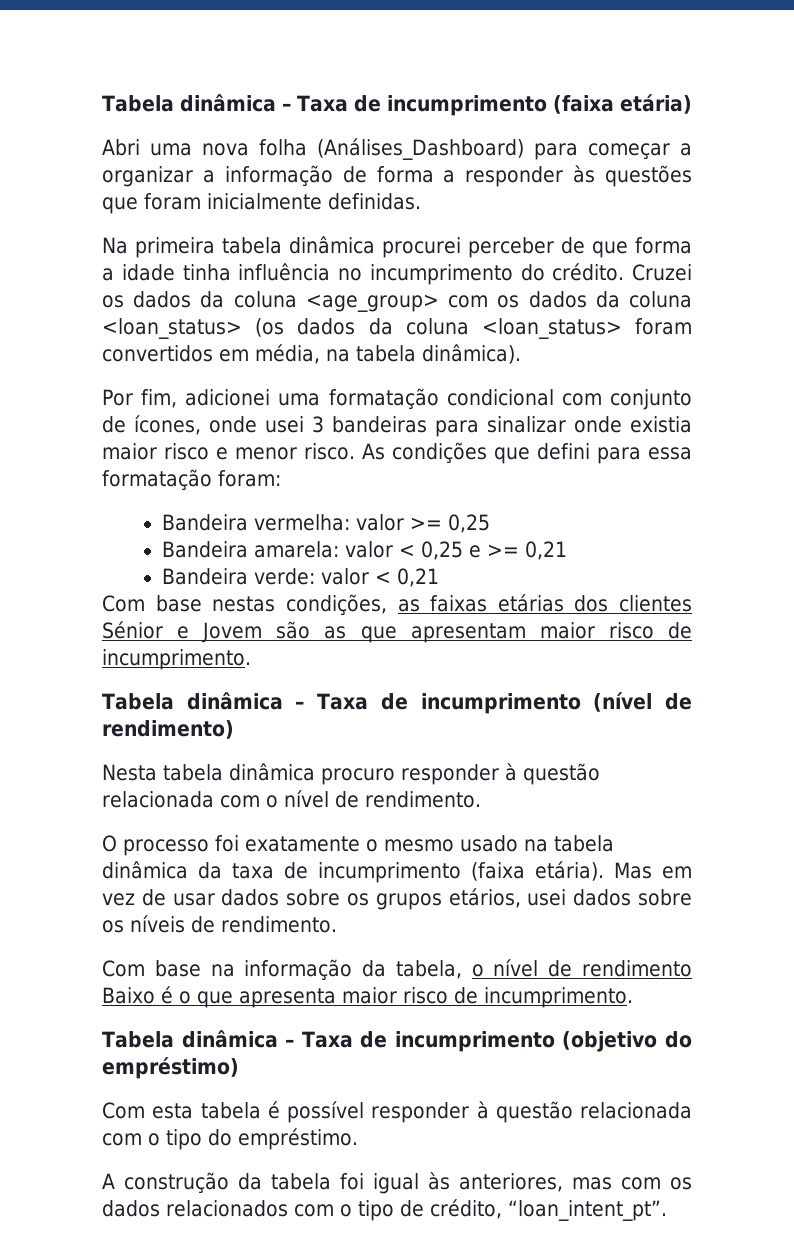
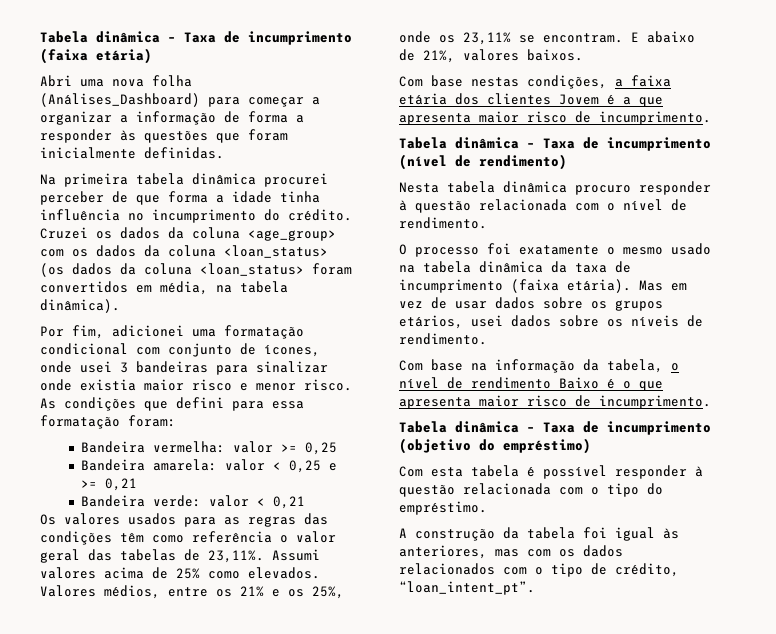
- Com base nestas condições, as faixas etárias dos clientes Sénior e Jovem são as que apresentam maior risco de incumprimento.
+ Os valores usados para as regras das condições têm como referência o valor geral das tabelas de 23,11%. Assumi valores acima de 25% como elevados. Valores médios, entre os 21% e os 25%, onde os 23,11% se encontram. E abaixo de 21%, valores baixos.
+ Com base nestas condições, a faixa etária dos clientes Jovem é a que apresenta maior risco de incumprimento.

